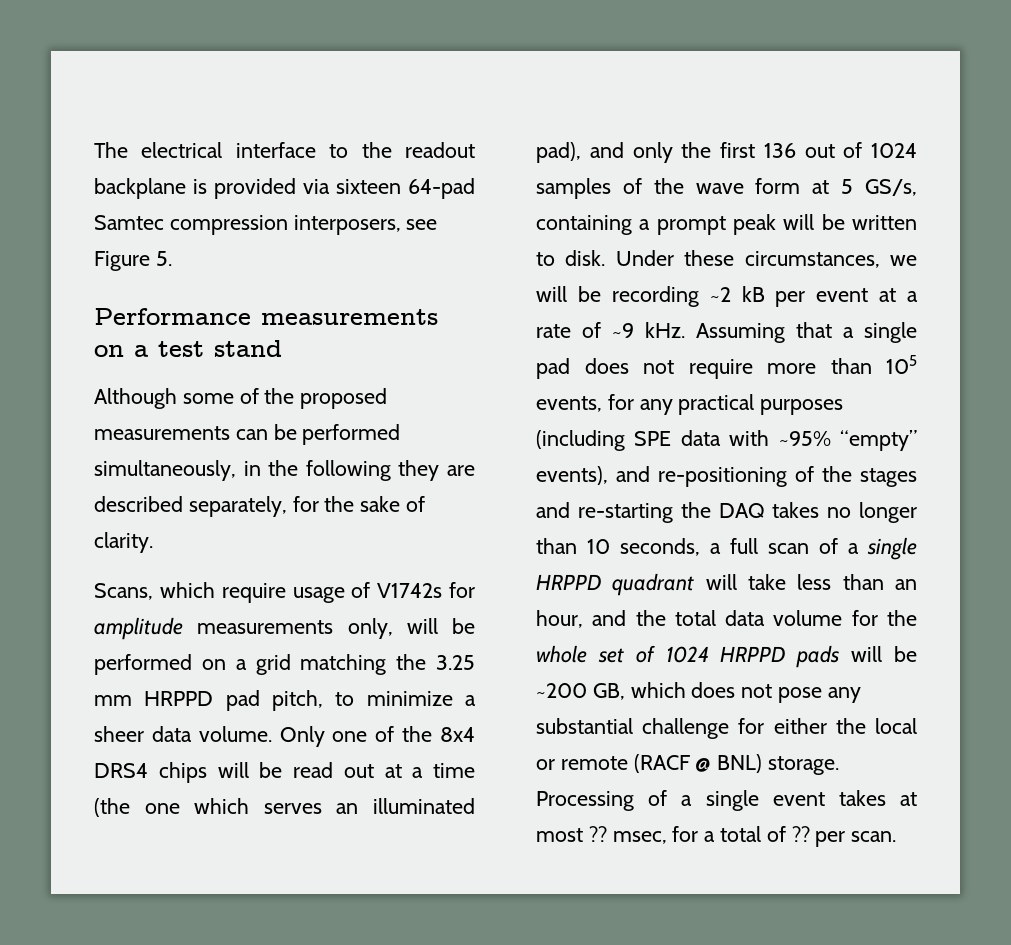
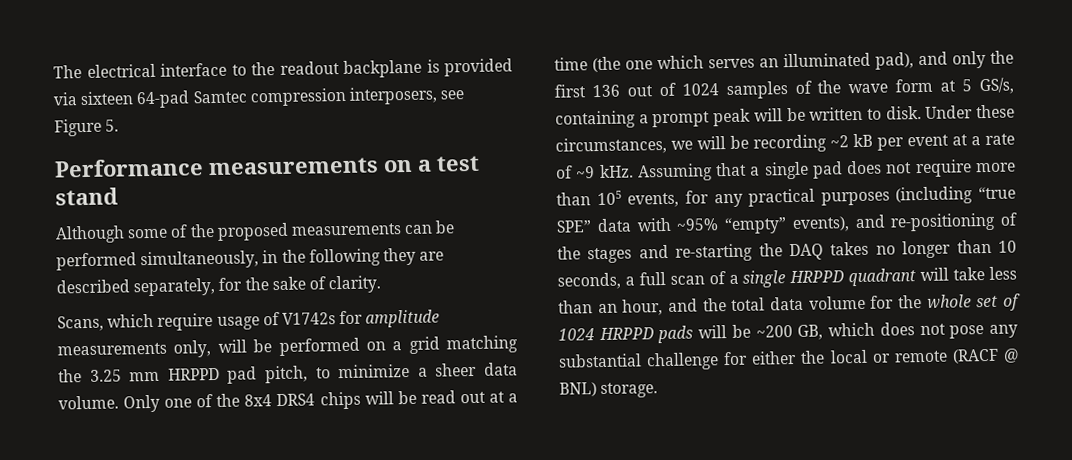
- Assuming that a single pad does not require more than 105 events, for any practical purposes (including SPE data with ~95% “empty” events), and re-positioning of the stages and re-starting the DAQ takes no longer than 10 seconds, a full scan of a single HRPPD quadrant will take less than an hour, and the total data volume for the whole set of 1024 HRPPD pads will be ~200 GB, which does not pose any substantial challenge for either the local or remote (RACF @ BNL) storage. Processing of a single event takes at most ?? msec, for a total of ?? per scan.
+ Assuming that a single pad does not require more than 105 events, for any practical purposes (including “true SPE” data with ~95% “empty” events), and re-positioning of the stages and re-starting the DAQ takes no longer than 10 seconds, a full scan of a single HRPPD quadrant will take less than an hour, and the total data volume for the whole set of 1024 HRPPD pads will be ~200 GB, which does not pose any substantial challenge for either the local or remote (RACF @ BNL) storage.

